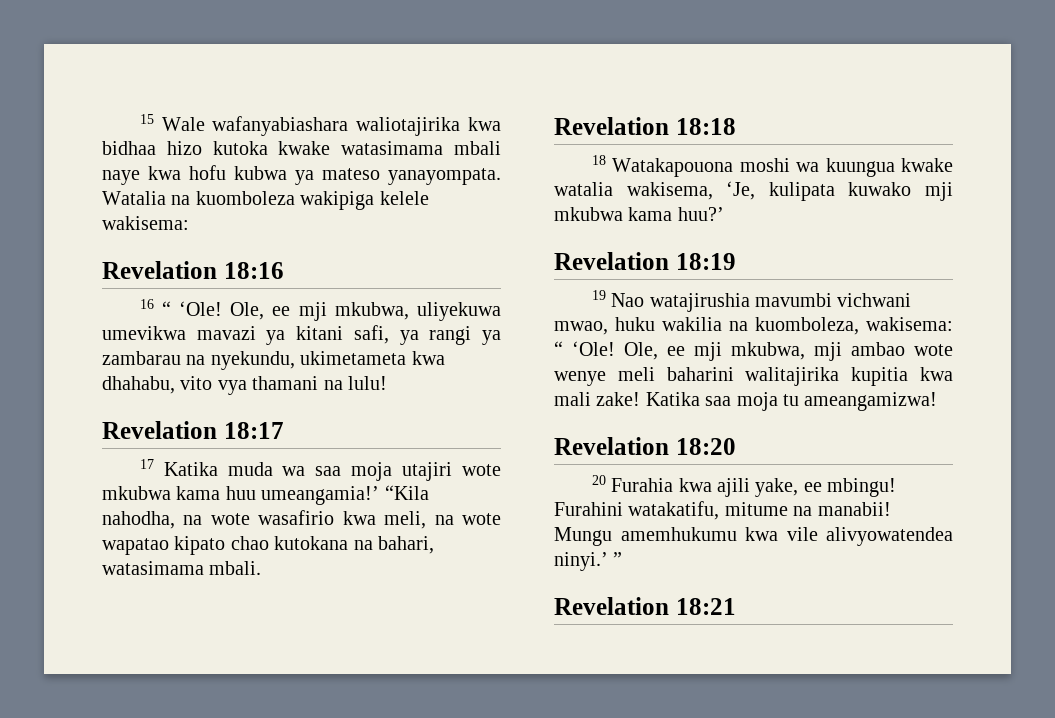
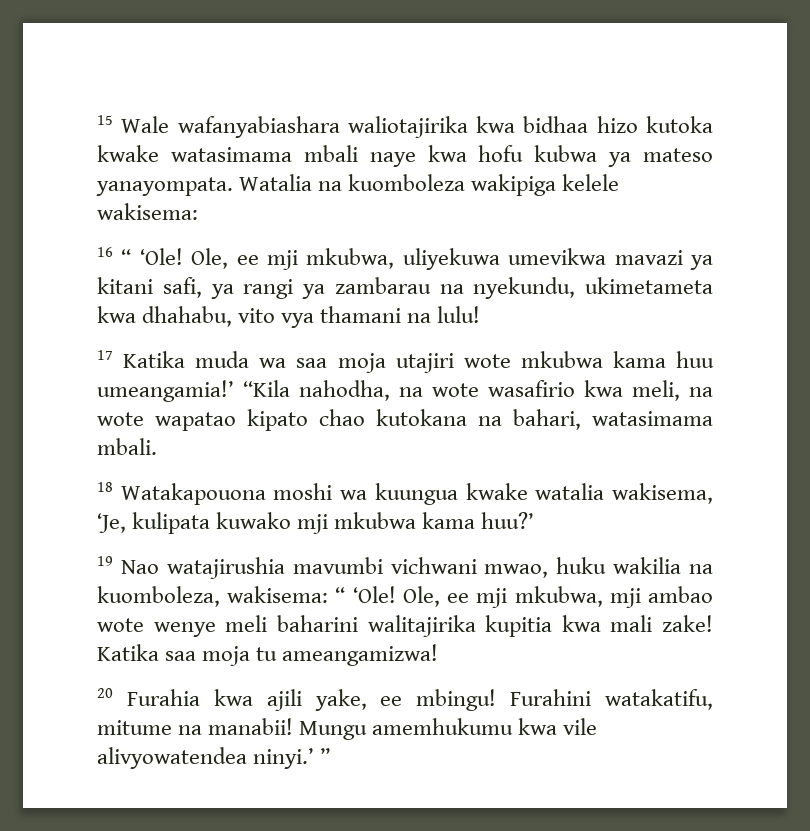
- Revelation 18:16
- Revelation 18:17
- Revelation 18:18
- Revelation 18:19
- Revelation 18:20
- Revelation 18:21

